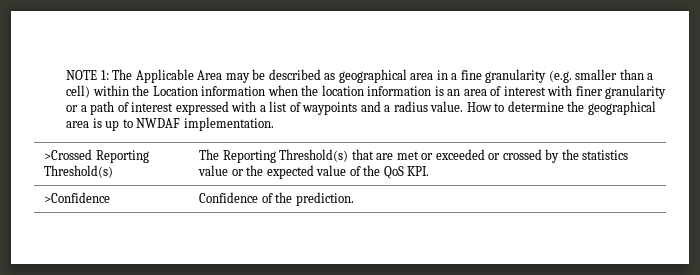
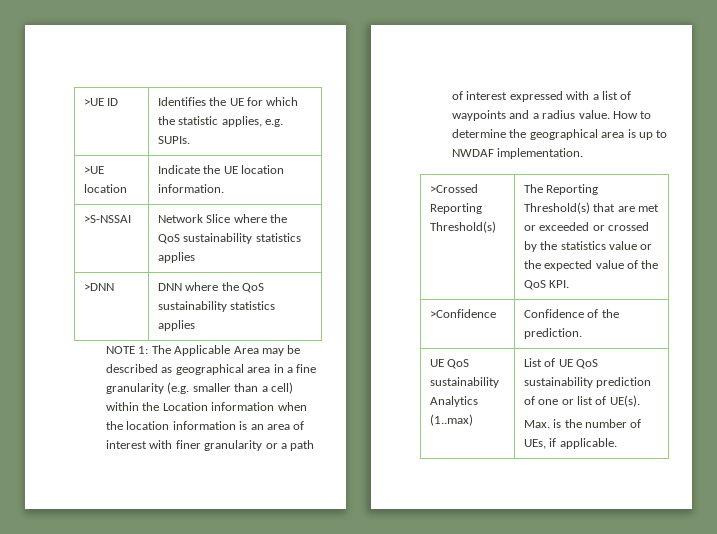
+ >UE ID | Identifies the UE for which the statistic applies, e.g. SUPIs.
+ >UE location | Indicate the UE location information.
+ >S-NSSAI | Network Slice where the QoS sustainability statistics applies
+ >DNN | DNN where the QoS sustainability statistics applies
+ UE QoS sustainability Analytics (1..max) | List of UE QoS sustainability prediction of one or list of UE(s).
+ Max. is the number of UEs, if applicable.

